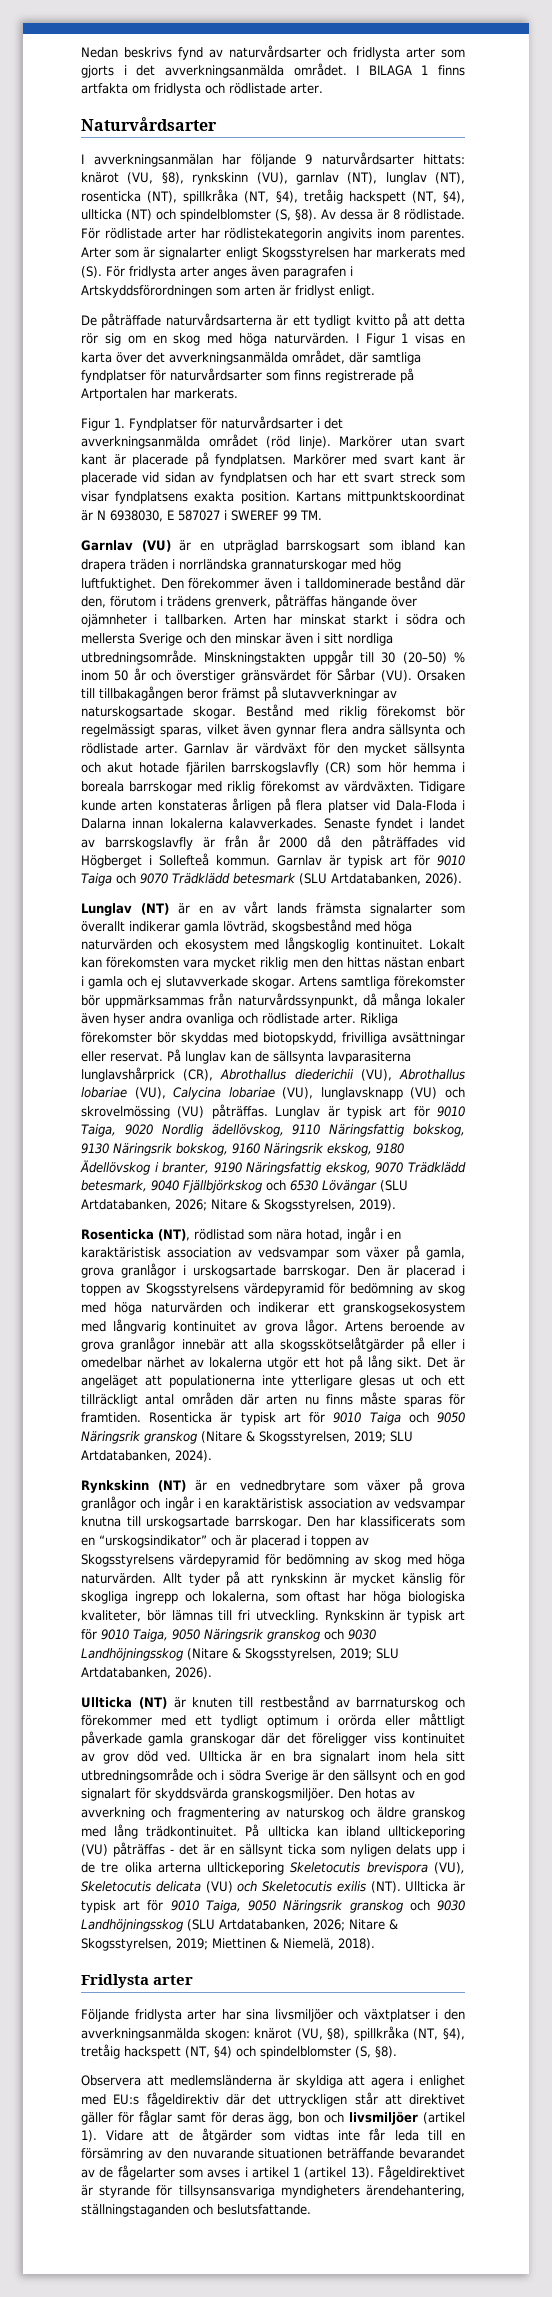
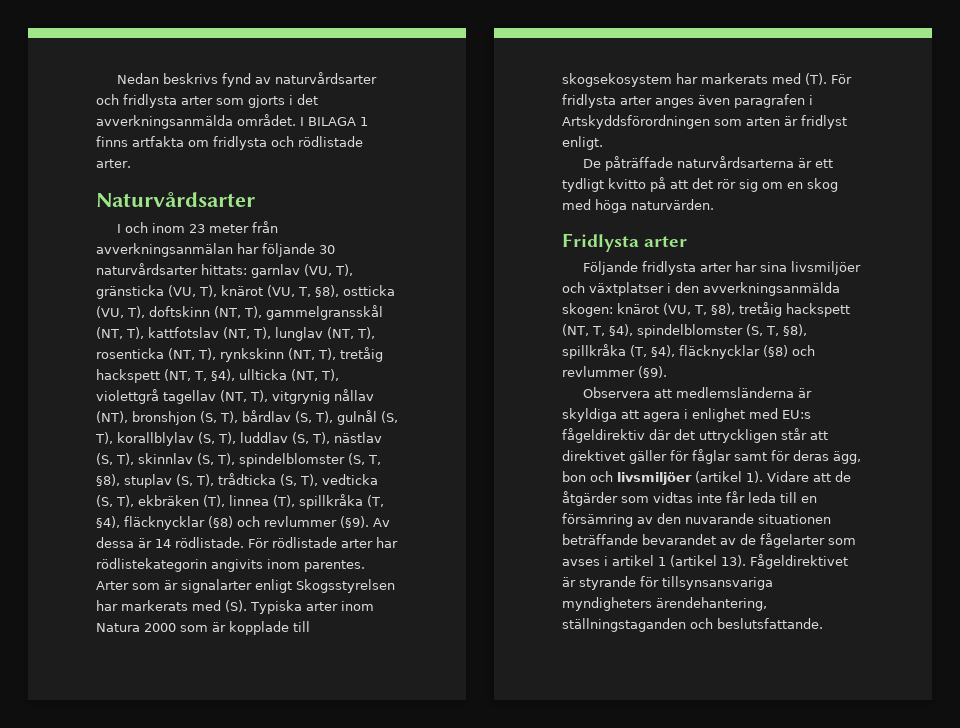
- I avverkningsanmälan har följande 9 naturvårdsarter hittats: knärot (VU, §8), rynkskinn (VU), garnlav (NT), lunglav (NT), rosenticka (NT), spillkråka (NT, §4), tretåig hackspett (NT, §4), ullticka (NT) och spindelblomster (S, §8).
+ I och inom 23 meter från avverkningsanmälan har följande 30 naturvårdsarter hittats: garnlav (VU, T), gränsticka (VU, T), knärot (VU, T, §8), ostticka (VU, T), doftskinn (NT, T), gammelgransskål (NT, T), kattfotslav (NT, T), lunglav (NT, T), rosenticka (NT, T), rynkskinn (NT, T), tretåig hackspett (NT, T, §4), ullticka (NT, T), violettgrå tagellav (NT, T), vitgrynig nållav (NT), bronshjon (S, T), bårdlav (S, T), gulnål (S, T), korallblylav (S, T), luddlav (S, T), nästlav (S, T), skinnlav (S, T), spindelblomster (S, T, §8), stuplav (S, T), trådticka (S, T), vedticka (S, T), ekbräken (T), linnea (T), spillkråka (T, §4), fläcknycklar (§8) och revlummer (§9).
- Av dessa är 8 rödlistade.
+ Av dessa är 14 rödlistade.
- Arter som är signalarter enligt Skogsstyrelsen har markerats med (S). För fridlysta arter anges även paragrafen i Artskyddsförordningen som arten är fridlyst enligt.
+ Arter som är signalarter enligt Skogsstyrelsen har markerats med (S). Typiska arter inom Natura 2000 som är kopplade till skogsekosystem har markerats med (T). För fridlysta arter anges även paragrafen i Artskyddsförordningen som arten är fridlyst enligt.
- De påträffade naturvårdsarterna är ett tydligt kvitto på att detta rör sig om en skog med höga naturvärden. I Figur 1 visas en karta över det avverkningsanmälda området, där samtliga fyndplatser för naturvårdsarter som finns registrerade på Artportalen har markerats.
- Figur 1. Fyndplatser för naturvårdsarter i det avverkningsanmälda området (röd linje). Markörer utan svart kant är placerade på fyndplatsen. Markörer med svart kant är placerade vid sidan av fyndplatsen och har ett svart streck som visar fyndplatsens exakta position. Kartans mittpunktskoordinat är N 6938030, E 587027 i SWEREF 99 TM.
- Garnlav (VU) är en utpräglad barrskogsart som ibland kan drapera träden i norrländska grannaturskogar med hög luftfuktighet. Den förekommer även i talldominerade bestånd där den, förutom i trädens grenverk, påträffas hängande över ojämnheter i tallbarken. Arten har minskat starkt i södra och mellersta Sverige och den minskar även i sitt nordliga utbredningsområde. Minskningstakten uppgår till 30 (20–50) % inom 50 år och överstiger gränsvärdet för Sårbar (VU). Orsaken till tillbakagången beror främst på slutavverkningar av naturskogsartade skogar. Bestånd med riklig förekomst bör regelmässigt sparas, vilket även gynnar flera andra sällsynta och rödlistade arter. Garnlav är värdväxt för den mycket sällsynta och akut hotade fjärilen barrskogslavfly (CR) som hör hemma i boreala barrskogar med riklig förekomst av värdväxten. Tidigare kunde arten konstateras årligen på flera platser vid Dala-Floda i Dalarna innan lokalerna kalavverkades. Senaste fyndet i landet av barrskogslavfly är från år 2000 då den påträffades vid Högberget i Sollefteå kommun. Garnlav är typisk art för 9010 Taiga och 9070 Trädklädd betesmark (SLU Artdatabanken, 2026).
- Lunglav (NT) är en av vårt lands främsta signalarter som överallt indikerar gamla lövträd, skogsbestånd med höga naturvärden och ekosystem med långskoglig kontinuitet. Lokalt kan förekomsten vara mycket riklig men den hittas nästan enbart i gamla och ej slutavverkade skogar. Artens samtliga förekomster bör uppmärksammas från naturvårdssynpunkt, då många lokaler även hyser andra ovanliga och rödlistade arter. Rikliga förekomster bör skyddas med biotopskydd, frivilliga avsättningar eller reservat. På lunglav kan de sällsynta lavparasiterna lunglavshårprick (CR), Abrothallus diederichii (VU), Abrothallus lobariae (VU), Calycina lobariae (VU), lunglavsknapp (VU) och skrovelmössing (VU) påträffas. Lunglav är typisk art för 9010 Taiga, 9020 Nordlig ädellövskog, 9110 Näringsfattig bokskog, 9130 Näringsrik bokskog, 9160 Näringsrik ekskog, 9180 Ädellövskog i branter, 9190 Näringsfattig ekskog, 9070 Trädklädd betesmark, 9040 Fjällbjörkskog och 6530 Lövängar (SLU Artdatabanken, 2026; Nitare & Skogsstyrelsen, 2019).
- Rosenticka (NT), rödlistad som nära hotad, ingår i en karaktäristisk association av vedsvampar som växer på gamla, grova granlågor i urskogsartade barrskogar. Den är placerad i toppen av Skogsstyrelsens värdepyramid för bedömning av skog med höga naturvärden och indikerar ett granskogsekosystem med långvarig kontinuitet av grova lågor. Artens beroende av grova granlågor innebär att alla skogsskötselåtgärder på eller i omedelbar närhet av lokalerna utgör ett hot på lång sikt. Det är angeläget att populationerna inte ytterligare glesas ut och ett tillräckligt antal områden där arten nu finns måste sparas för framtiden. Rosenticka är typisk art för 9010 Taiga och 9050 Näringsrik granskog (Nitare & Skogsstyrelsen, 2019; SLU Artdatabanken, 2024).
- Rynkskinn (NT) är en vednedbrytare som växer på grova granlågor och ingår i en karaktäristisk association av vedsvampar knutna till urskogsartade barrskogar. Den har klassificerats som en “urskogsindikator” och är placerad i toppen av Skogsstyrelsens värdepyramid för bedömning av skog med höga naturvärden. Allt tyder på att rynkskinn är mycket känslig för skogliga ingrepp och lokalerna, som oftast har höga biologiska kvaliteter, bör lämnas till fri utveckling. Rynkskinn är typisk art för 9010 Taiga, 9050 Näringsrik granskog och 9030 Landhöjningsskog (Nitare & Skogsstyrelsen, 2019; SLU Artdatabanken, 2026).
- Ullticka (NT) är knuten till restbestånd av barrnaturskog och förekommer med ett tydligt optimum i orörda eller måttligt påverkade gamla granskogar där det föreligger viss kontinuitet av grov död ved. Ullticka är en bra signalart inom hela sitt utbredningsområde och i södra Sverige är den sällsynt och en god signalart för skyddsvärda granskogsmiljöer. Den hotas av avverkning och fragmentering av naturskog och äldre granskog med lång trädkontinuitet. På ullticka kan ibland ulltickeporing (VU) påträffas - det är en sällsynt ticka som nyligen delats upp i de tre olika arterna ulltickeporing Skeletocutis brevispora (VU), Skeletocutis delicata (VU) och Skeletocutis exilis (NT). Ullticka är typisk art för 9010 Taiga, 9050 Näringsrik granskog och 9030 Landhöjningsskog (SLU Artdatabanken, 2026; Nitare & Skogsstyrelsen, 2019; Miettinen & Niemelä, 2018).
+ De påträffade naturvårdsarterna är ett tydligt kvitto på att det rör sig om en skog med höga naturvärden.
- Följande fridlysta arter har sina livsmiljöer och växtplatser i den avverkningsanmälda skogen: knärot (VU, §8), spillkråka (NT, §4), tretåig hackspett (NT, §4) och spindelblomster (S, §8).
+ Följande fridlysta arter har sina livsmiljöer och växtplatser i den avverkningsanmälda skogen: knärot (VU, T, §8), tretåig hackspett (NT, T, §4), spindelblomster (S, T, §8), spillkråka (T, §4), fläcknycklar (§8) och revlummer (§9).

